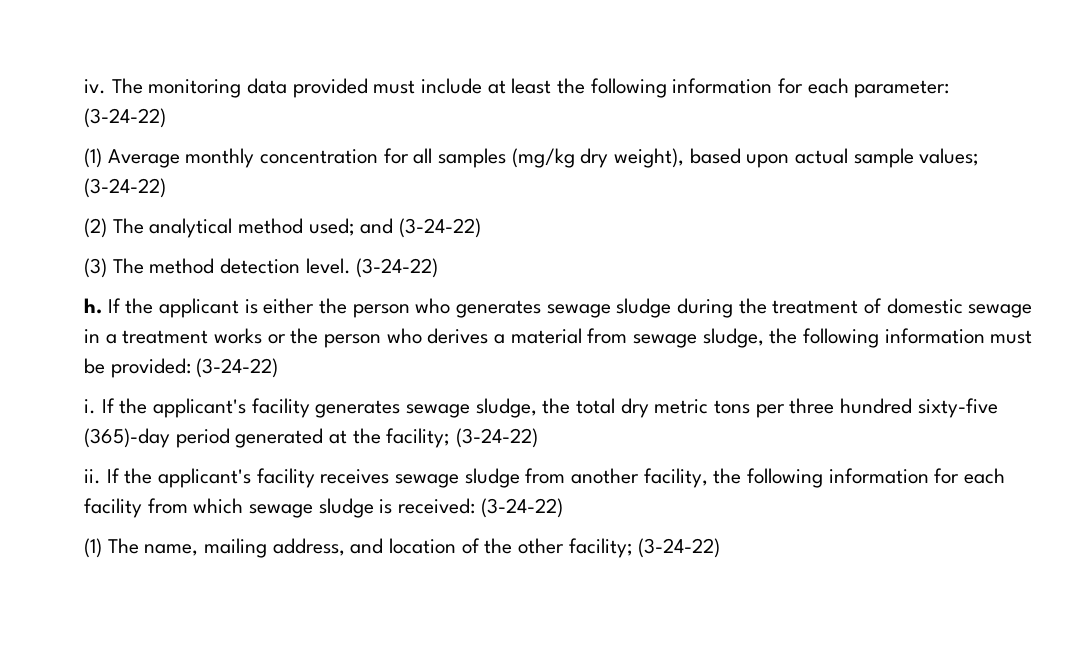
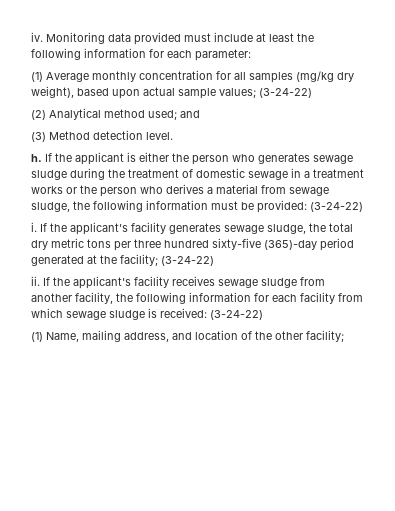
- The monitoring data provided must include at least the following information for each parameter: (3-24-22)
+ Monitoring data provided must include at least the following information for each parameter:
- (2) The analytical method used; and (3-24-22)
+ (2) Analytical method used; and
- (3) The method detection level. (3-24-22)
+ (3) Method detection level.
- (1) The name, mailing address, and location of the other facility; (3-24-22)
+ (1) Name, mailing address, and location of the other facility;

